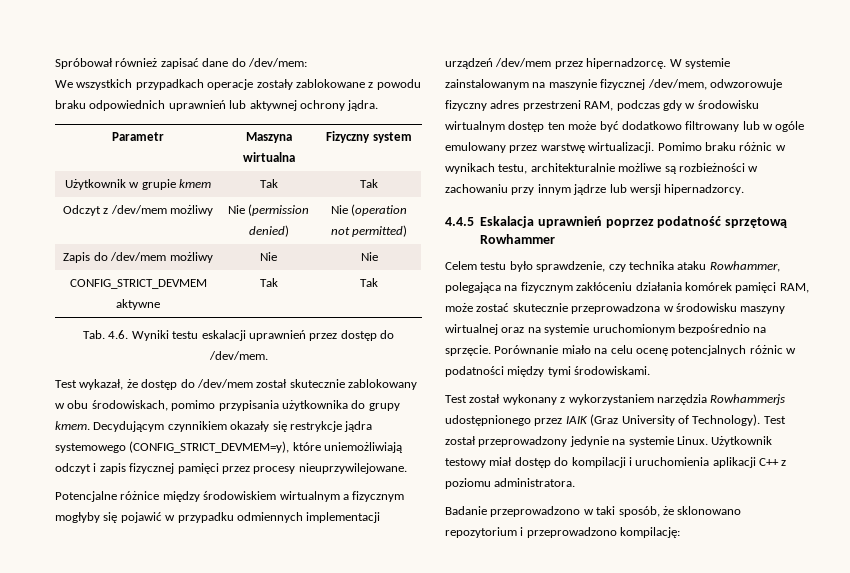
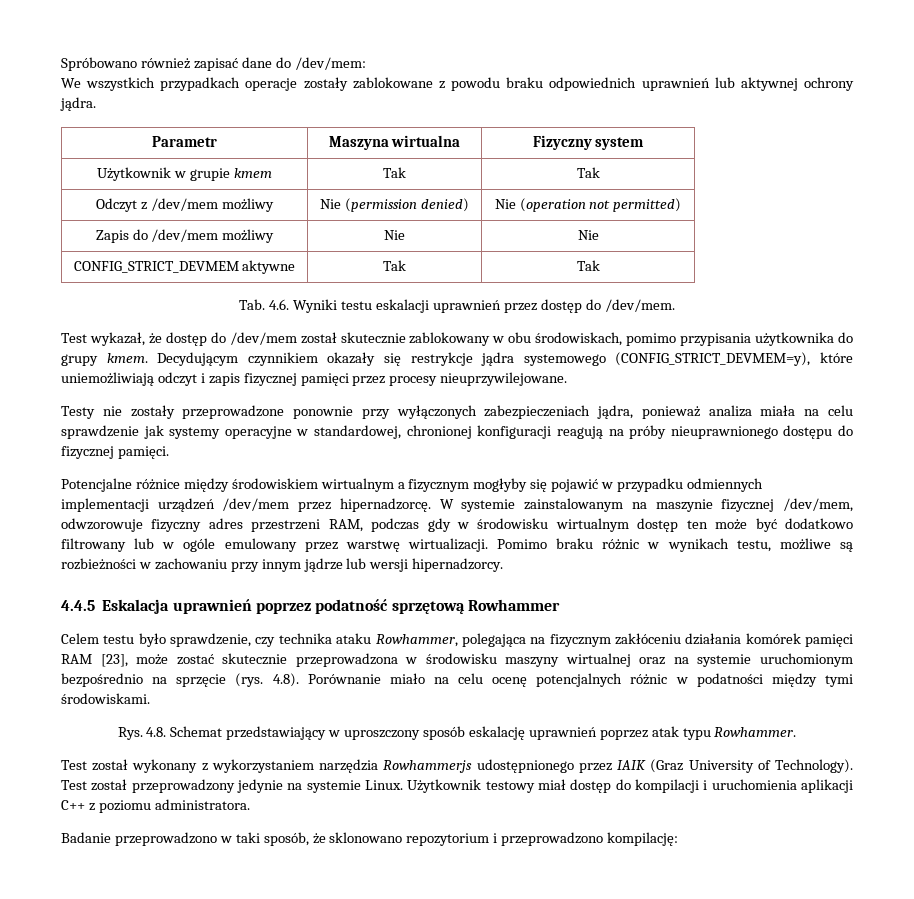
- Spróbował również zapisać dane do /dev/mem:
+ Spróbowano również zapisać dane do /dev/mem:
+ Testy nie zostały przeprowadzone ponownie przy wyłączonych zabezpieczeniach jądra, ponieważ analiza miała na celu sprawdzenie jak systemy operacyjne w standardowej, chronionej konfiguracji reagują na próby nieuprawnionego dostępu do fizycznej pamięci.
- Pomimo braku różnic w wynikach testu, architekturalnie możliwe są rozbieżności w zachowaniu przy innym jądrze lub wersji hipernadzorcy.
+ Pomimo braku różnic w wynikach testu, możliwe są rozbieżności w zachowaniu przy innym jądrze lub wersji hipernadzorcy.
- Celem testu było sprawdzenie, czy technika ataku Rowhammer, polegająca na fizycznym zakłóceniu działania komórek pamięci RAM, może zostać skutecznie przeprowadzona w środowisku maszyny wirtualnej oraz na systemie uruchomionym bezpośrednio na sprzęcie. Porównanie miało na celu ocenę potencjalnych różnic w podatności między tymi środowiskami.
+ Celem testu było sprawdzenie, czy technika ataku Rowhammer, polegająca na fizycznym zakłóceniu działania komórek pamięci RAM [23], może zostać skutecznie przeprowadzona w środowisku maszyny wirtualnej oraz na systemie uruchomionym bezpośrednio na sprzęcie (rys. 4.8). Porównanie miało na celu ocenę potencjalnych różnic w podatności między tymi środowiskami.
+ Rys. 4.8. Schemat przedstawiający w uproszczony sposób eskalację uprawnień poprzez atak typu Rowhammer.

